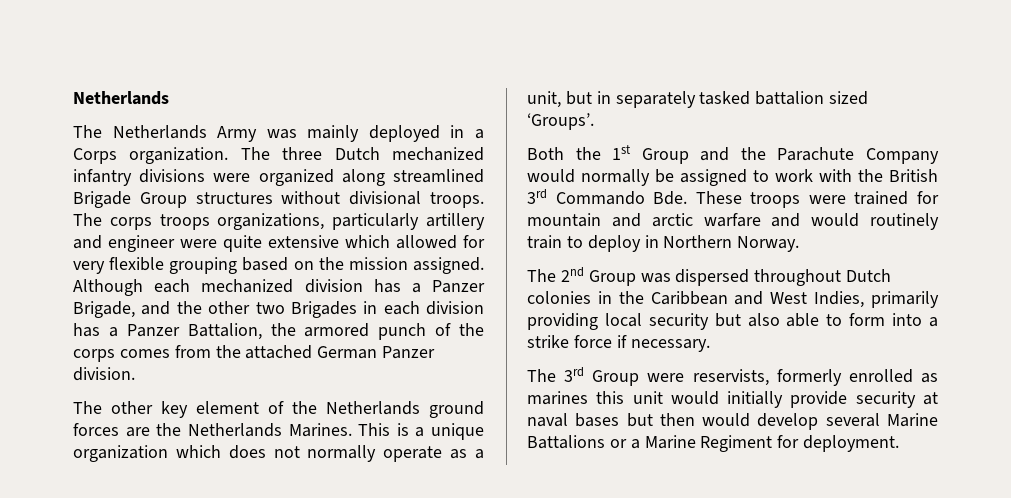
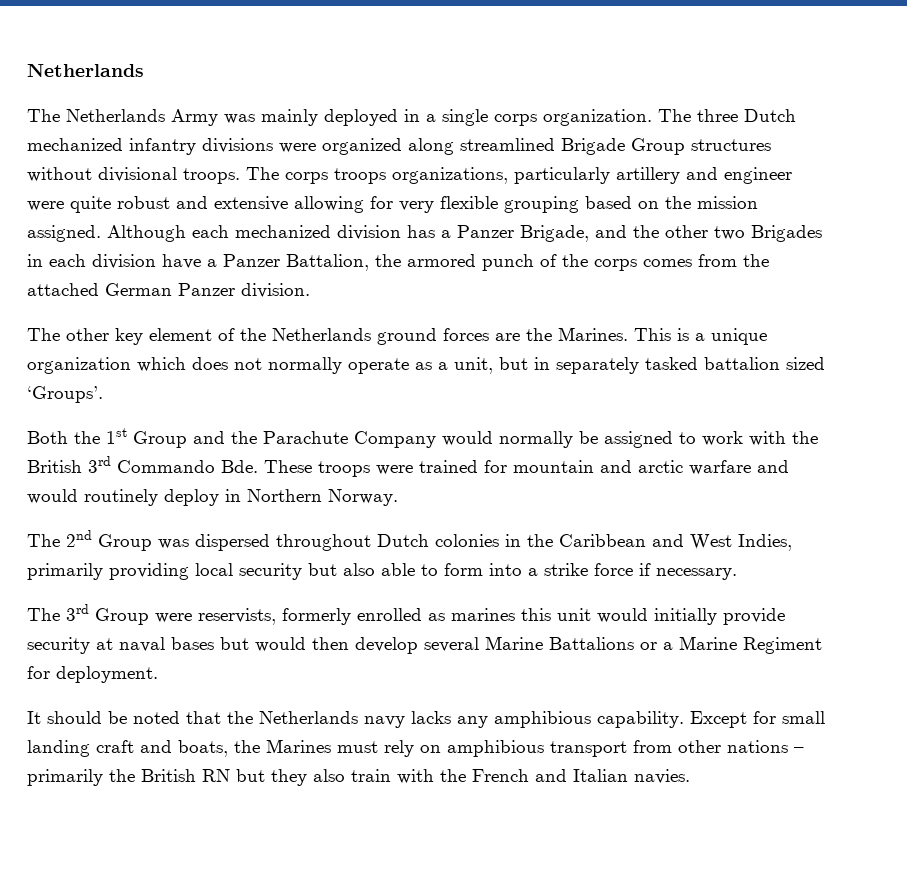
- The Netherlands Army was mainly deployed in a Corps organization.
+ The Netherlands Army was mainly deployed in a single corps organization.
- The corps troops organizations, particularly artillery and engineer were quite extensive which allowed for very flexible grouping based on the mission assigned.
+ The corps troops organizations, particularly artillery and engineer were quite robust and extensive allowing for very flexible grouping based on the mission assigned.
- Although each mechanized division has a Panzer Brigade, and the other two Brigades in each division has a Panzer Battalion, the armored punch of the corps comes from the attached German Panzer division.
+ Although each mechanized division has a Panzer Brigade, and the other two Brigades in each division have a Panzer Battalion, the armored punch of the corps comes from the attached German Panzer division.
- The other key element of the Netherlands ground forces are the Netherlands Marines.
+ The other key element of the Netherlands ground forces are the Marines.
- Both the 1st Group and the Parachute Company would normally be assigned to work with the British 3rd Commando Bde. These troops were trained for mountain and arctic warfare and would routinely train to deploy in Northern Norway.
+ Both the 1st Group and the Parachute Company would normally be assigned to work with the British 3rd Commando Bde. These troops were trained for mountain and arctic warfare and would routinely deploy in Northern Norway.
- The 3rd Group were reservists, formerly enrolled as marines this unit would initially provide security at naval bases but then would develop several Marine Battalions or a Marine Regiment for deployment.
+ The 3rd Group were reservists, formerly enrolled as marines this unit would initially provide security at naval bases but would then develop several Marine Battalions or a Marine Regiment for deployment.
+ It should be noted that the Netherlands navy lacks any amphibious capability. Except for small landing craft and boats, the Marines must rely on amphibious transport from other nations – primarily the British RN but they also train with the French and Italian navies.

